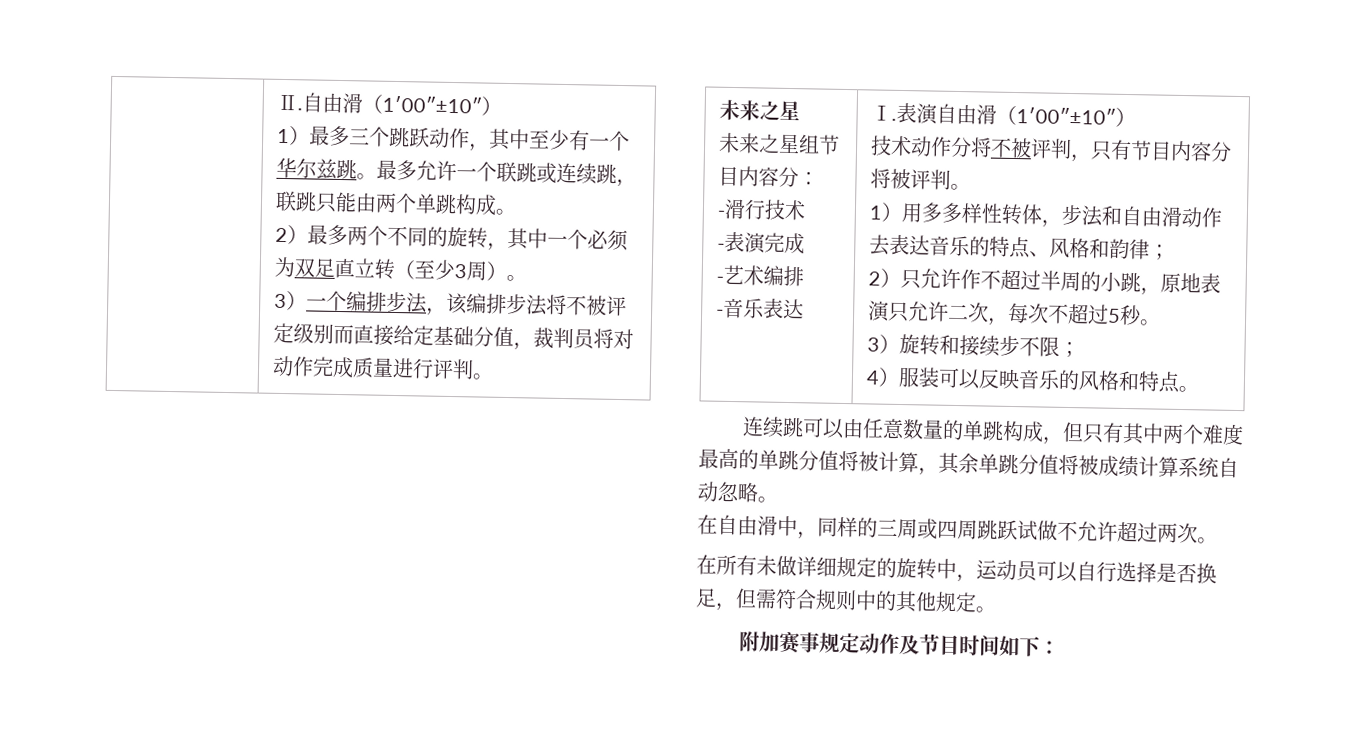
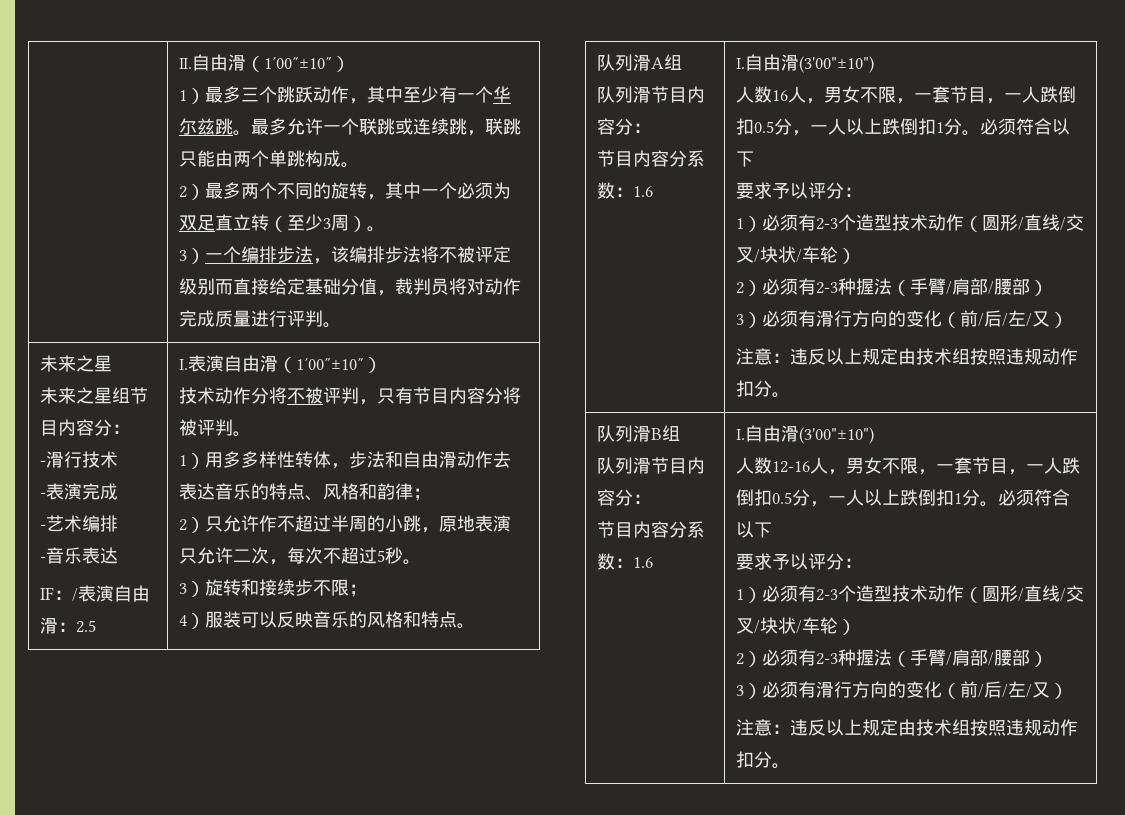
+ IF：/表演自由滑：2.5
- 连续跳可以由任意数量的单跳构成，但只有其中两个难度最高的单跳分值将被计算，其余单跳分值将被成绩计算系统自动忽略。
- 在自由滑中，同样的三周或四周跳跃试做不允许超过两次。
- 在所有未做详细规定的旋转中，运动员可以自行选择是否换足，但需符合规则中的其他规定。
- 附加赛事规定动作及节目时间如下：
+ 队列滑A组
+ 队列滑节目内容分：
+ 节目内容分系数：1.6 | Ⅰ.自由滑(3'00"±10")
+ 人数16人，男女不限，一套节目，一人跌倒扣0.5分，一人以上跌倒扣1分。必须符合以下
+ 要求予以评分：
+ 1）必须有2-3个造型技术动作（圆形/直线/交叉/块状/车轮）
+ 2）必须有2-3种握法（手臂/肩部/腰部）
+ 3）必须有滑行方向的变化（前/后/左/又）
+ 注意：违反以上规定由技术组按照违规动作扣分。
+ 队列滑B组
+ 队列滑节目内容分：
+ 节目内容分系数：1.6 | Ⅰ.自由滑(3'00"±10")
+ 人数12-16人，男女不限，一套节目，一人跌倒扣0.5分，一人以上跌倒扣1分。必须符合以下
+ 要求予以评分：
+ 1）必须有2-3个造型技术动作（圆形/直线/交叉/块状/车轮）
+ 2）必须有2-3种握法（手臂/肩部/腰部）
+ 3）必须有滑行方向的变化（前/后/左/又）
+ 注意：违反以上规定由技术组按照违规动作扣分。

